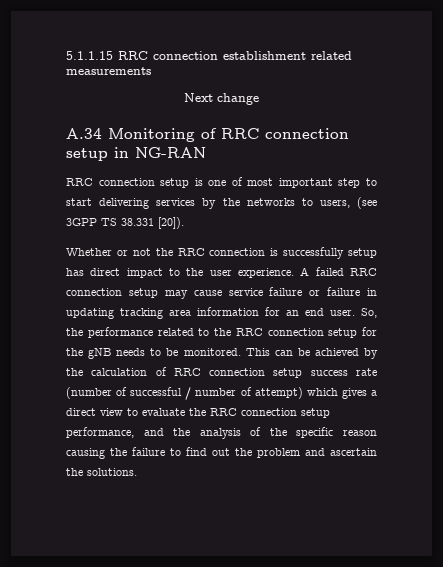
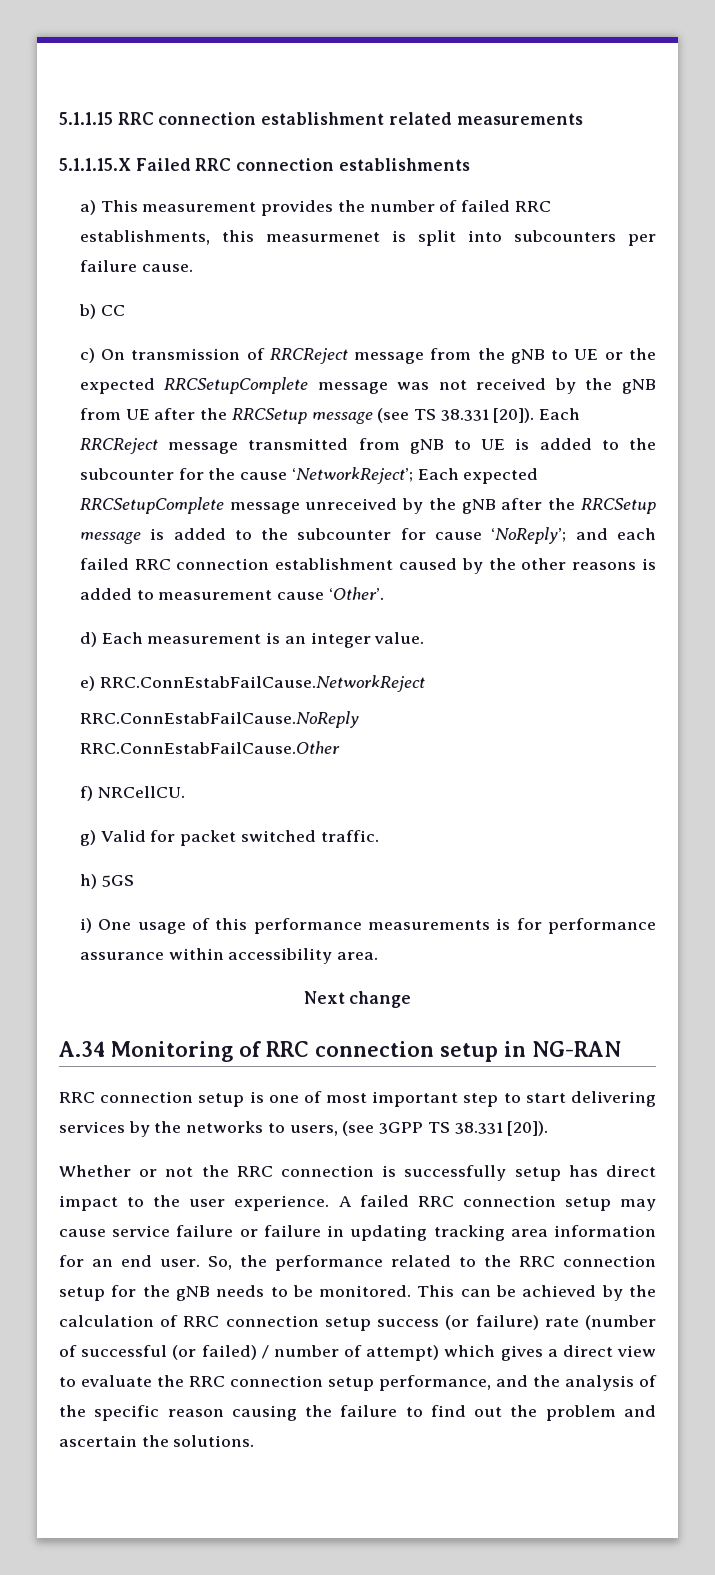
+ 5.1.1.15.X Failed RRC connection establishments
+ a) This measurement provides the number of failed RRC establishments, this measurmenet is split into subcounters per failure cause.
+ b) CC
+ c) On transmission of RRCReject message from the gNB to UE or the expected RRCSetupComplete message was not received by the gNB from UE after the RRCSetup message (see TS 38.331 [20]). Each RRCReject message transmitted from gNB to UE is added to the subcounter for the cause ‘NetworkReject’; Each expected RRCSetupComplete message unreceived by the gNB after the RRCSetup message is added to the subcounter for cause ‘NoReply’; and each failed RRC connection establishment caused by the other reasons is added to measurement cause ‘Other’.
+ d) Each measurement is an integer value.
+ e) RRC.ConnEstabFailCause.NetworkReject
+ RRC.ConnEstabFailCause.NoReply
+ RRC.ConnEstabFailCause.Other
+ f) NRCellCU.
+ g) Valid for packet switched traffic.
+ h) 5GS
+ i) One usage of this performance measurements is for performance assurance within accessibility area.
- This can be achieved by the calculation of RRC connection setup success rate (number of successful / number of attempt) which gives a direct view to evaluate the RRC connection setup performance, and the analysis of the specific reason causing the failure to find out the problem and ascertain the solutions.
+ This can be achieved by the calculation of RRC connection setup success (or failure) rate (number of successful (or failed) / number of attempt) which gives a direct view to evaluate the RRC connection setup performance, and the analysis of the specific reason causing the failure to find out the problem and ascertain the solutions.

